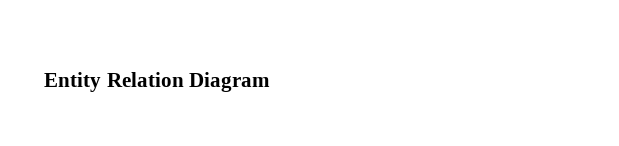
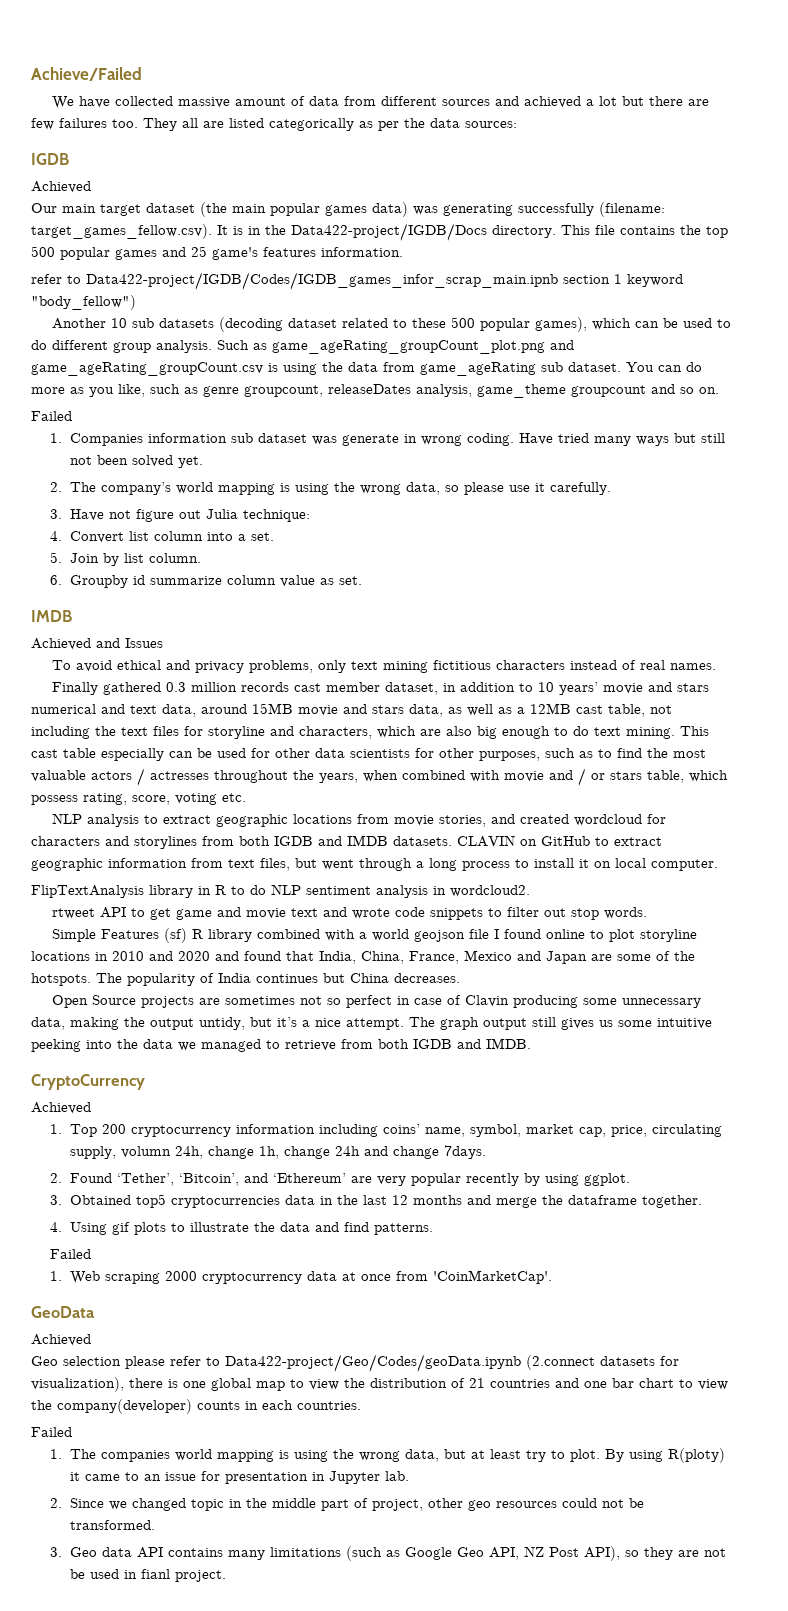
- Entity Relation Diagram
+ Achieve/Failed
+ We have collected massive amount of data from different sources and achieved a lot but there are few failures too. They all are listed categorically as per the data sources:
+ IGDB
+ Achieved
+ Our main target dataset (the main popular games data) was generating successfully (filename: target_games_fellow.csv). It is in the Data422-project/IGDB/Docs directory. This file contains the top 500 popular games and 25 game's features information.
+ refer to Data422-project/IGDB/Codes/IGDB_games_infor_scrap_main.ipnb section 1 keyword "body_fellow")
+ Another 10 sub datasets (decoding dataset related to these 500 popular games), which can be used to do different group analysis. Such as game_ageRating_groupCount_plot.png and game_ageRating_groupCount.csv is using the data from game_ageRating sub dataset. You can do more as you like, such as genre groupcount, releaseDates analysis, game_theme groupcount and so on.
+ Failed
+ 1. Companies information sub dataset was generate in wrong coding. Have tried many ways but still not been solved yet.
+ 2. The company’s world mapping is using the wrong data, so please use it carefully.
+ 3. Have not figure out Julia technique:
+ 4. Convert list column into a set.
+ 5. Join by list column.
+ 6. Groupby id summarize column value as set.
+ IMDB
+ Achieved and Issues
+ To avoid ethical and privacy problems, only text mining fictitious characters instead of real names.
+ Finally gathered 0.3 million records cast member dataset, in addition to 10 years’ movie and stars numerical and text data, around 15MB movie and stars data, as well as a 12MB cast table, not including the text files for storyline and characters, which are also big enough to do text mining. This cast table especially can be used for other data scientists for other purposes, such as to find the most valuable actors / actresses throughout the years, when combined with movie and / or stars table, which possess rating, score, voting etc.
+ NLP analysis to extract geographic locations from movie stories, and created wordcloud for characters and storylines from both IGDB and IMDB datasets. CLAVIN on GitHub to extract geographic information from text files, but went through a long process to install it on local computer.
+ FlipTextAnalysis library in R to do NLP sentiment analysis in wordcloud2.
+ rtweet API to get game and movie text and wrote code snippets to filter out stop words.
+ Simple Features (sf) R library combined with a world geojson file I found online to plot storyline locations in 2010 and 2020 and found that India, China, France, Mexico and Japan are some of the hotspots. The popularity of India continues but China decreases.
+ Open Source projects are sometimes not so perfect in case of Clavin producing some unnecessary data, making the output untidy, but it’s a nice attempt. The graph output still gives us some intuitive peeking into the data we managed to retrieve from both IGDB and IMDB.
+ CryptoCurrency
+ Achieved
+ 1. Top 200 cryptocurrency information including coins’ name, symbol, market cap, price, circulating supply, volumn 24h, change 1h, change 24h and change 7days.
+ 2. Found ‘Tether’, ‘Bitcoin’, and ‘Ethereum’ are very popular recently by using ggplot.
+ 3. Obtained top5 cryptocurrencies data in the last 12 months and merge the dataframe together.
+ 4. Using gif plots to illustrate the data and find patterns.
+ Failed
+ 1. Web scraping 2000 cryptocurrency data at once from 'CoinMarketCap'.
+ GeoData
+ Achieved
+ Geo selection please refer to Data422-project/Geo/Codes/geoData.ipynb (2.connect datasets for visualization), there is one global map to view the distribution of 21 countries and one bar chart to view the company(developer) counts in each countries.
+ Failed
+ 1. The companies world mapping is using the wrong data, but at least try to plot. By using R(ploty) it came to an issue for presentation in Jupyter lab.
+ 2. Since we changed topic in the middle part of project, other geo resources could not be transformed.
+ 3. Geo data API contains many limitations (such as Google Geo API, NZ Post API), so they are not be used in fianl project.

